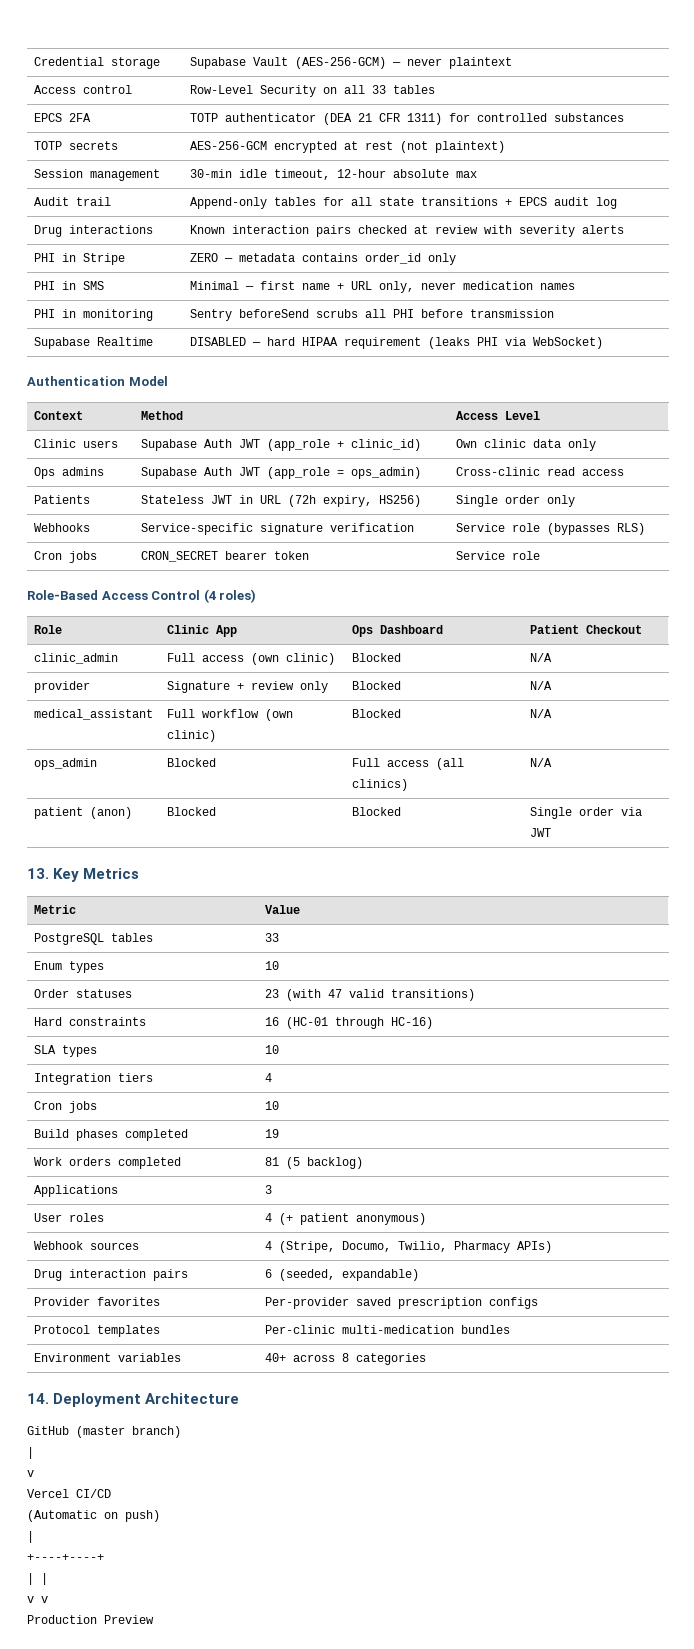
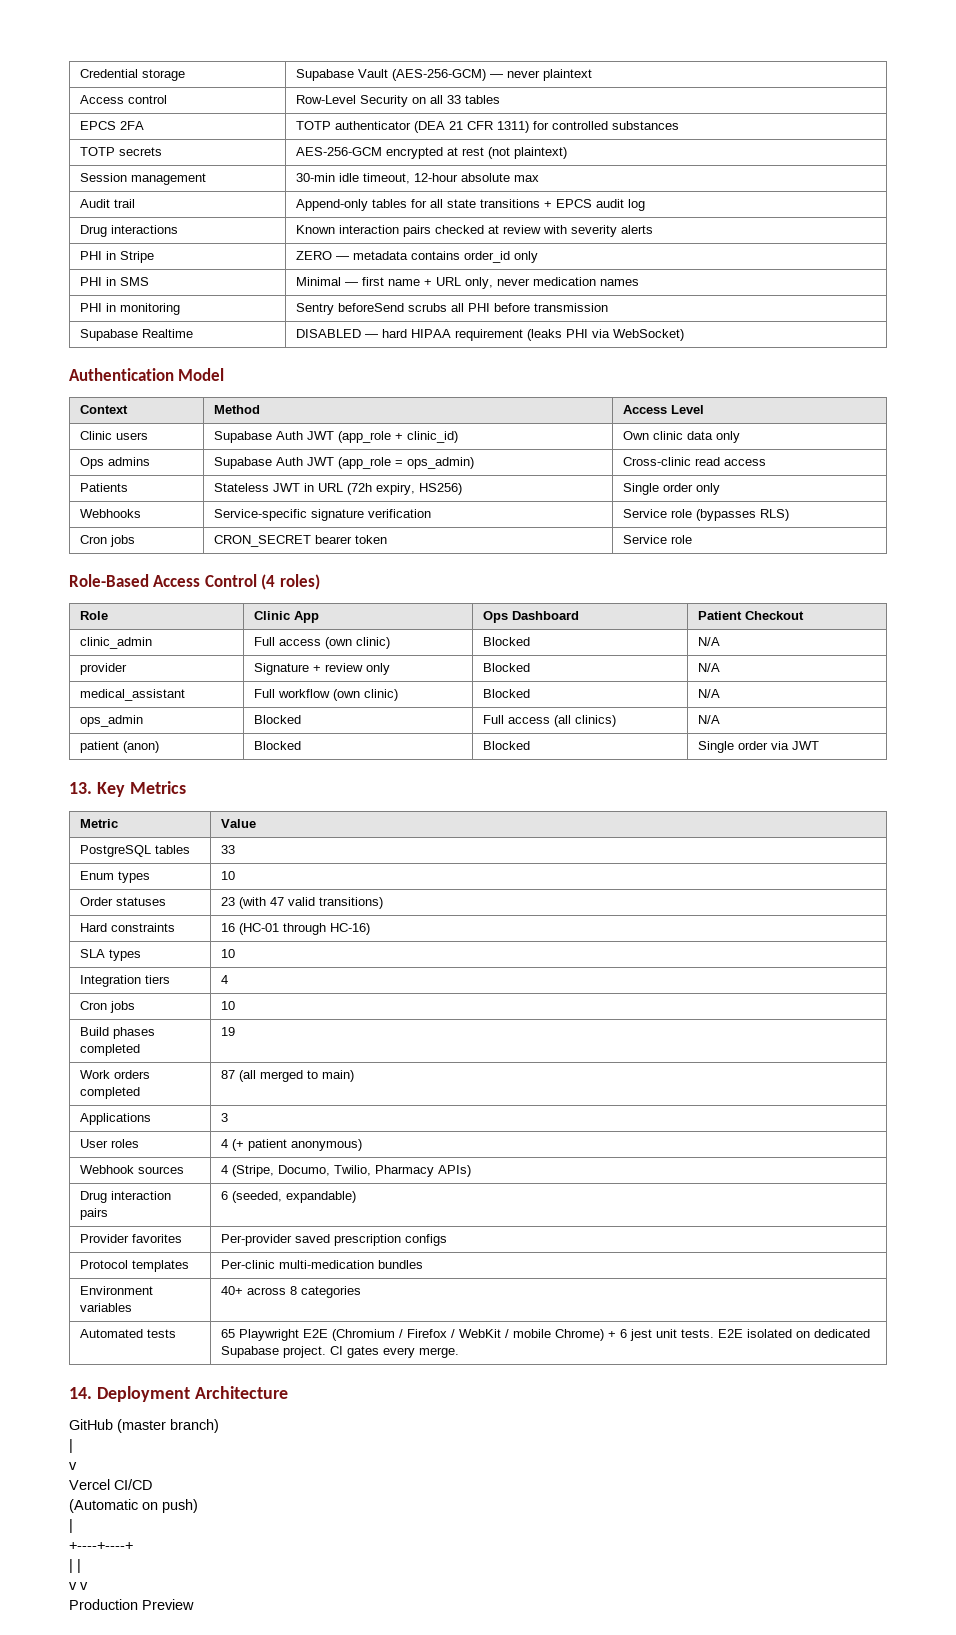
- Work orders completed | 81 (5 backlog)
+ Work orders completed | 87 (all merged to main)
+ Automated tests | 65 Playwright E2E (Chromium / Firefox / WebKit / mobile Chrome) + 6 jest unit tests. E2E isolated on dedicated Supabase project. CI gates every merge.

